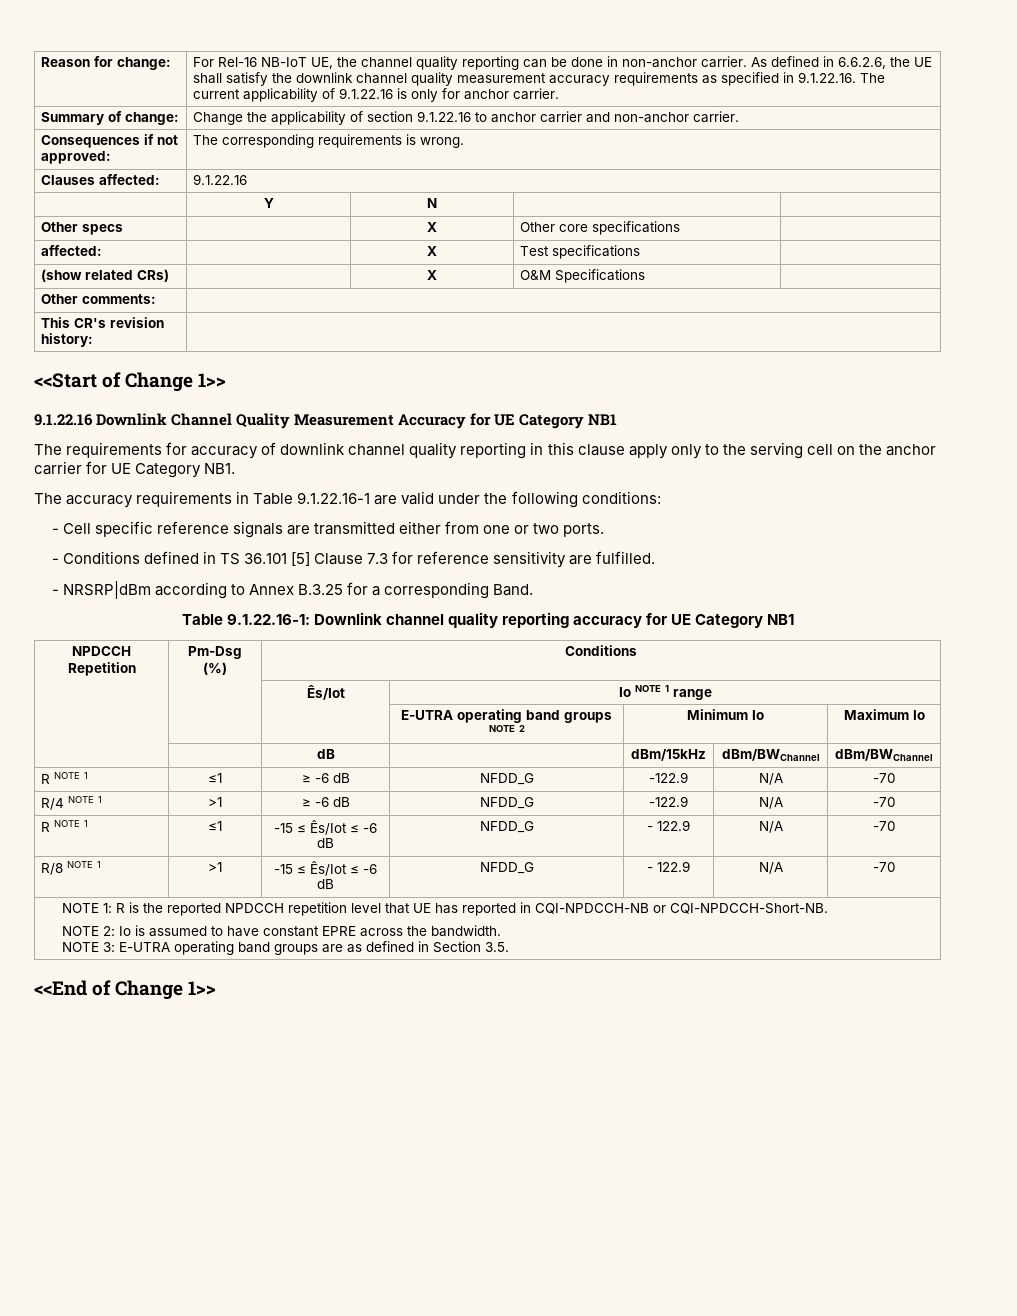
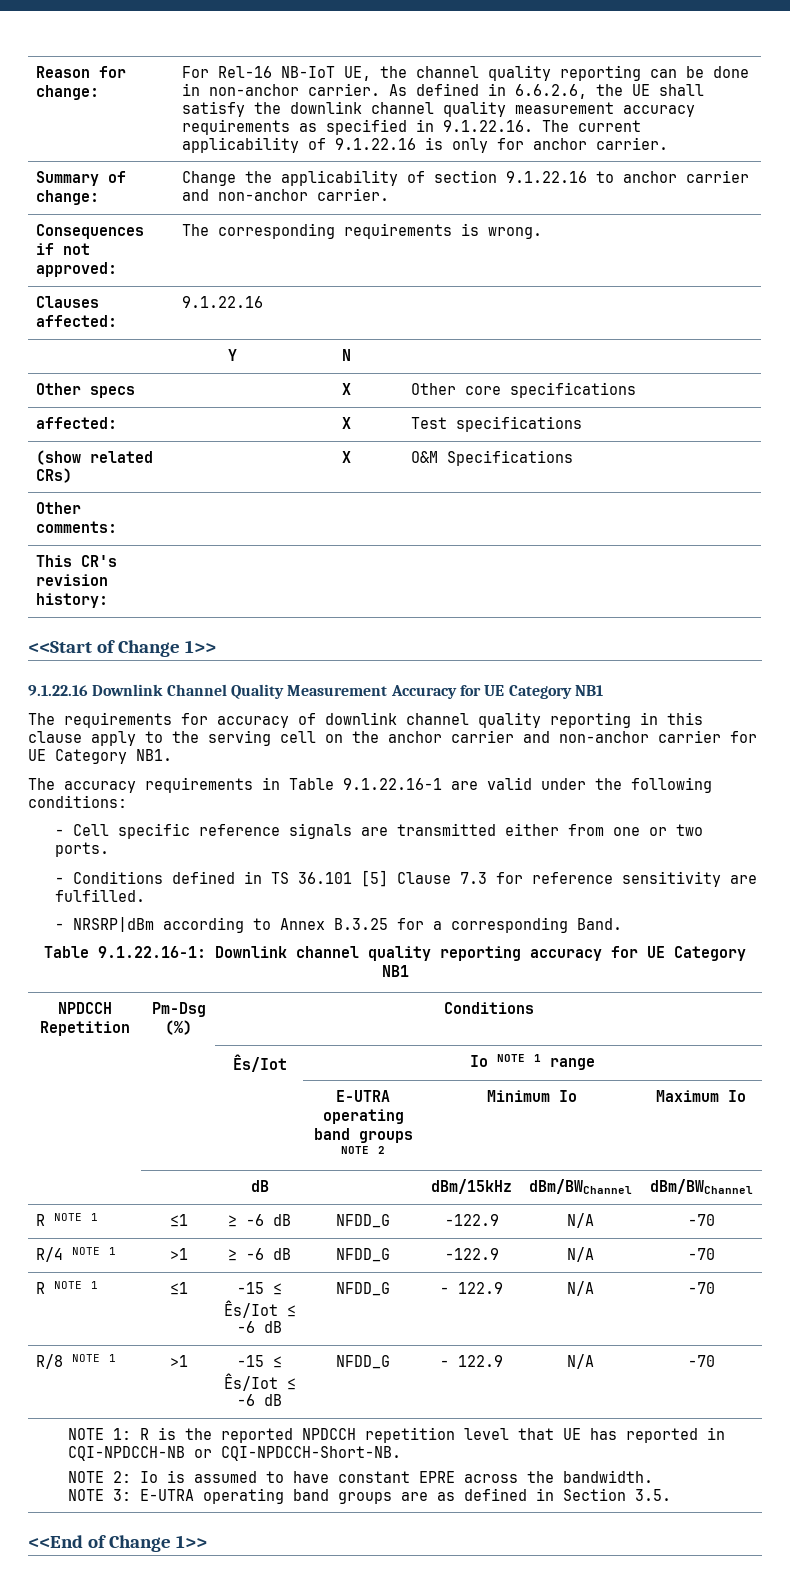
- The requirements for accuracy of downlink channel quality reporting in this clause apply only to the serving cell on the anchor carrier for UE Category NB1.
+ The requirements for accuracy of downlink channel quality reporting in this clause apply to the serving cell on the anchor carrier and non-anchor carrier for UE Category NB1.

